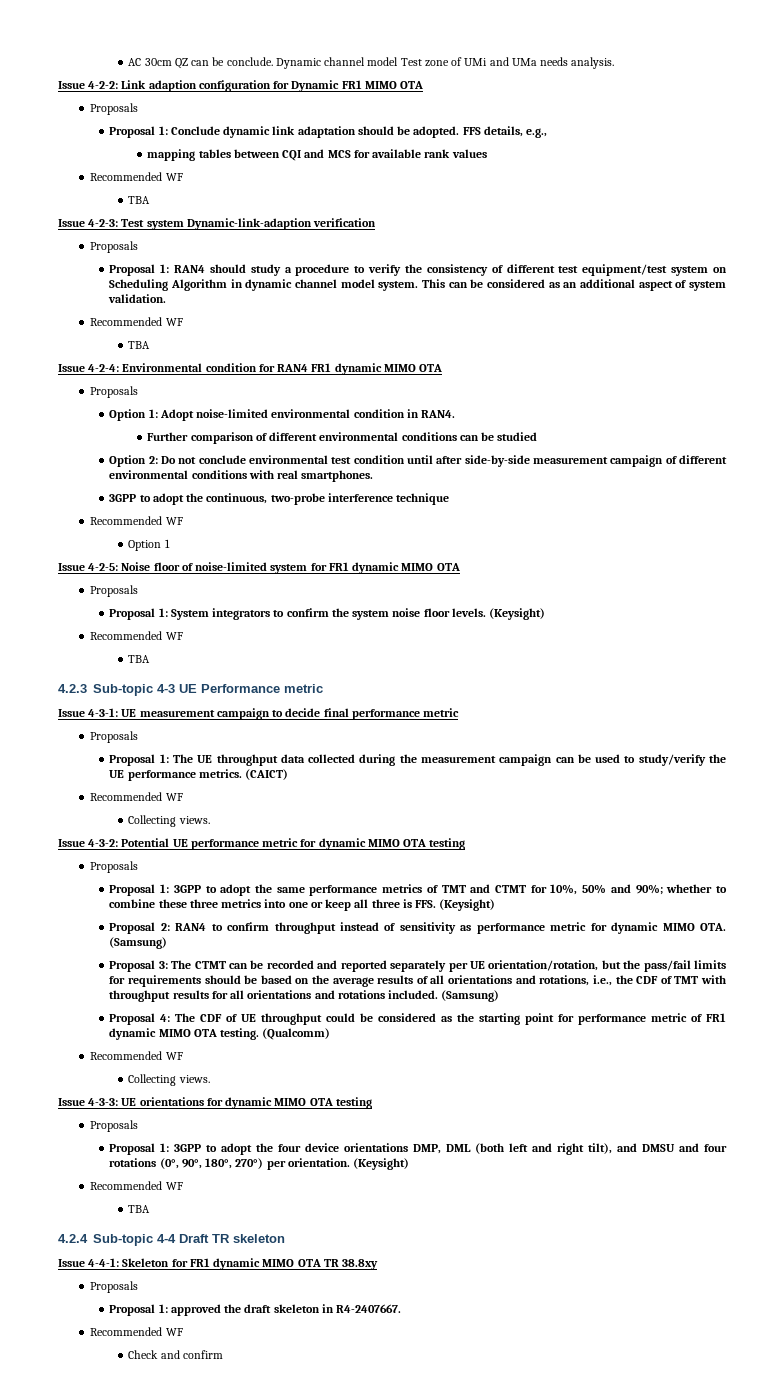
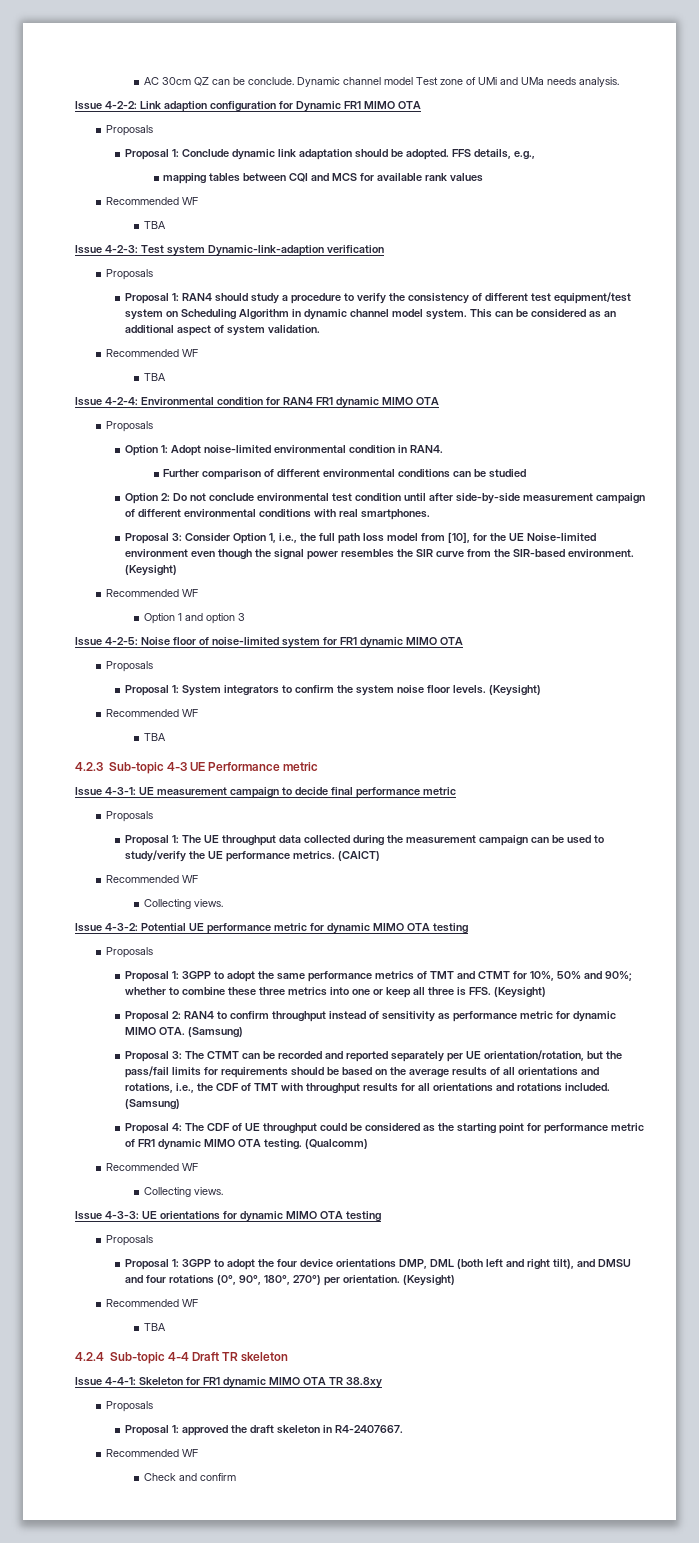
- 3GPP to adopt the continuous, two-probe interference technique
+ Proposal 3: Consider Option 1, i.e., the full path loss model from [10], for the UE Noise-limited environment even though the signal power resembles the SIR curve from the SIR-based environment. (Keysight)
- Option 1
+ Option 1 and option 3

